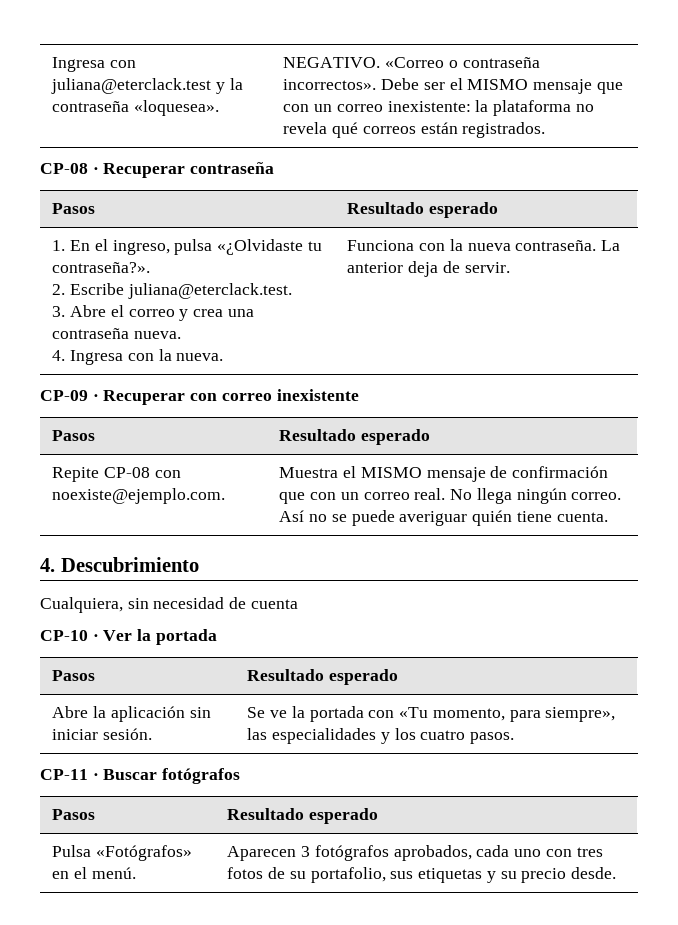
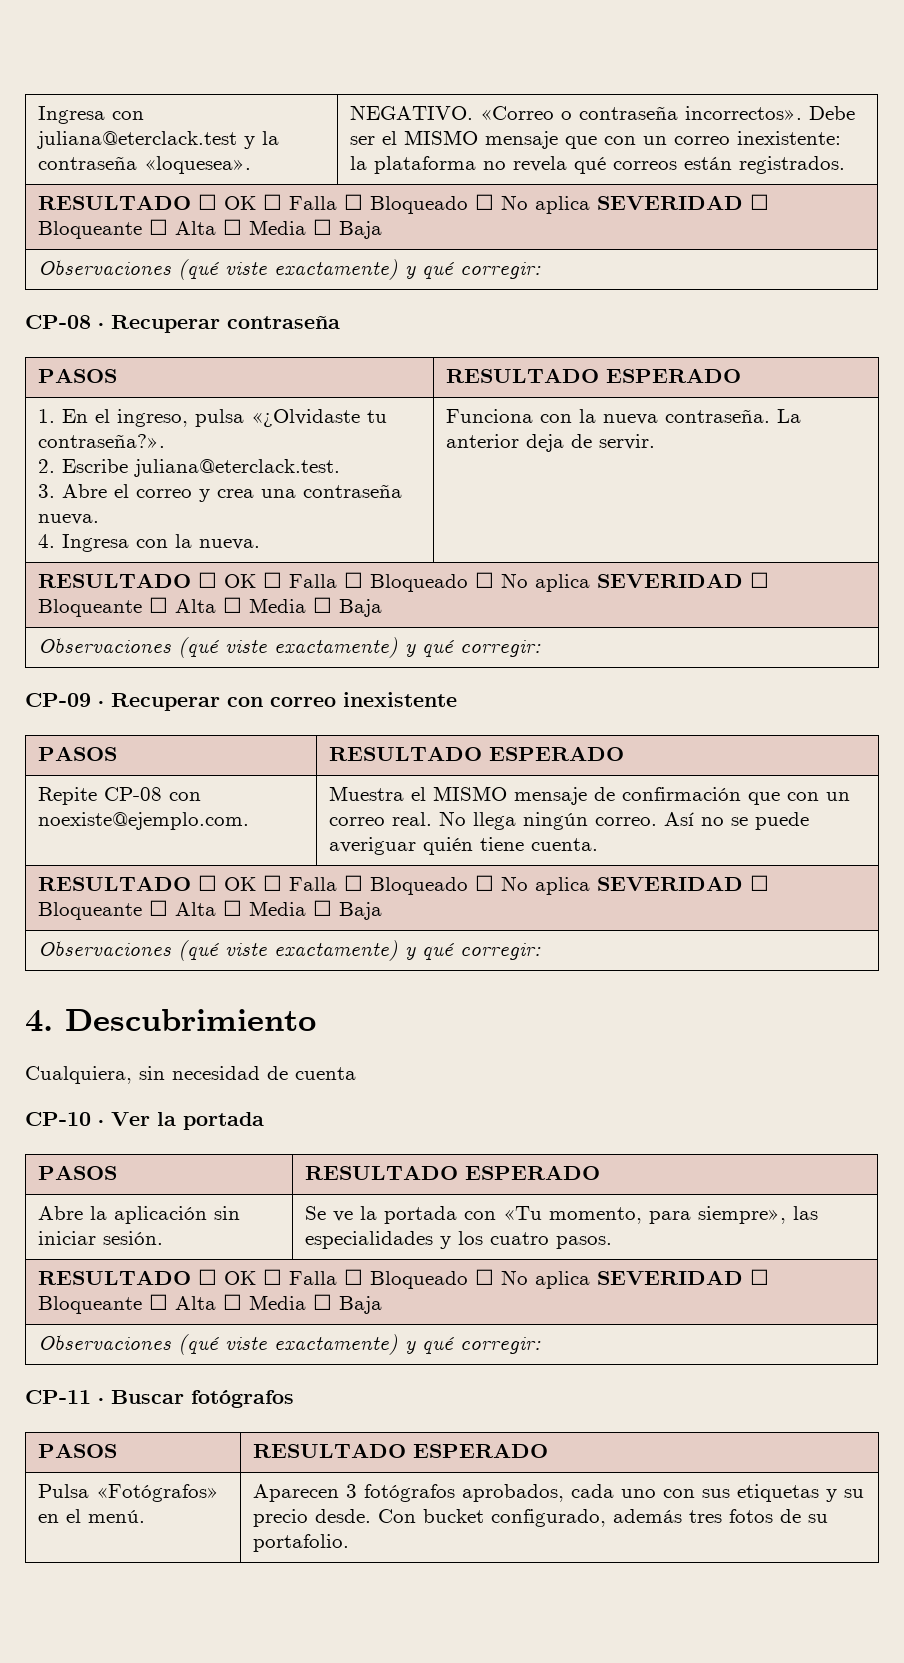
  Ingresa con juliana@eterclack.test y la contraseña «loquesea». | NEGATIVO. «Correo o contraseña incorrectos». Debe ser el MISMO mensaje que con un correo inexistente: la plataforma no revela qué correos están registrados.
+ RESULTADO ☐ OK ☐ Falla ☐ Bloqueado ☐ No aplica SEVERIDAD ☐ Bloqueante ☐ Alta ☐ Media ☐ Baja
+ Observaciones (qué viste exactamente) y qué corregir:
  CP-08 · Recuperar contraseña
- Pasos | Resultado esperado
+ PASOS | RESULTADO ESPERADO
  1. En el ingreso, pulsa «¿Olvidaste tu contraseña?».
  2. Escribe juliana@eterclack.test.
  3. Abre el correo y crea una contraseña nueva.
  4. Ingresa con la nueva. | Funciona con la nueva contraseña. La anterior deja de servir.
+ RESULTADO ☐ OK ☐ Falla ☐ Bloqueado ☐ No aplica SEVERIDAD ☐ Bloqueante ☐ Alta ☐ Media ☐ Baja
+ Observaciones (qué viste exactamente) y qué corregir:
  CP-09 · Recuperar con correo inexistente
- Pasos | Resultado esperado
+ PASOS | RESULTADO ESPERADO
  Repite CP-08 con noexiste@ejemplo.com. | Muestra el MISMO mensaje de confirmación que con un correo real. No llega ningún correo. Así no se puede averiguar quién tiene cuenta.
+ RESULTADO ☐ OK ☐ Falla ☐ Bloqueado ☐ No aplica SEVERIDAD ☐ Bloqueante ☐ Alta ☐ Media ☐ Baja
+ Observaciones (qué viste exactamente) y qué corregir:
  CP-10 · Ver la portada
- Pasos | Resultado esperado
+ PASOS | RESULTADO ESPERADO
  Abre la aplicación sin iniciar sesión. | Se ve la portada con «Tu momento, para siempre», las especialidades y los cuatro pasos.
+ RESULTADO ☐ OK ☐ Falla ☐ Bloqueado ☐ No aplica SEVERIDAD ☐ Bloqueante ☐ Alta ☐ Media ☐ Baja
+ Observaciones (qué viste exactamente) y qué corregir:
  CP-11 · Buscar fotógrafos
- Pasos | Resultado esperado
+ PASOS | RESULTADO ESPERADO
- Pulsa «Fotógrafos» en el menú. | Aparecen 3 fotógrafos aprobados, cada uno con tres fotos de su portafolio, sus etiquetas y su precio desde.
+ Pulsa «Fotógrafos» en el menú. | Aparecen 3 fotógrafos aprobados, cada uno con sus etiquetas y su precio desde. Con bucket configurado, además tres fotos de su portafolio.

